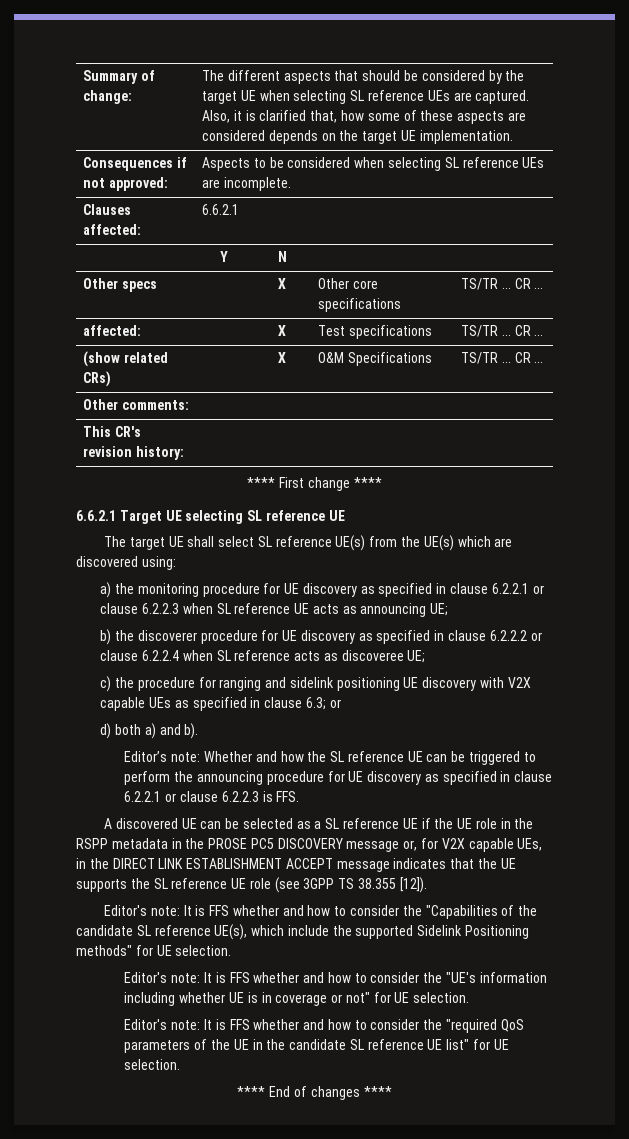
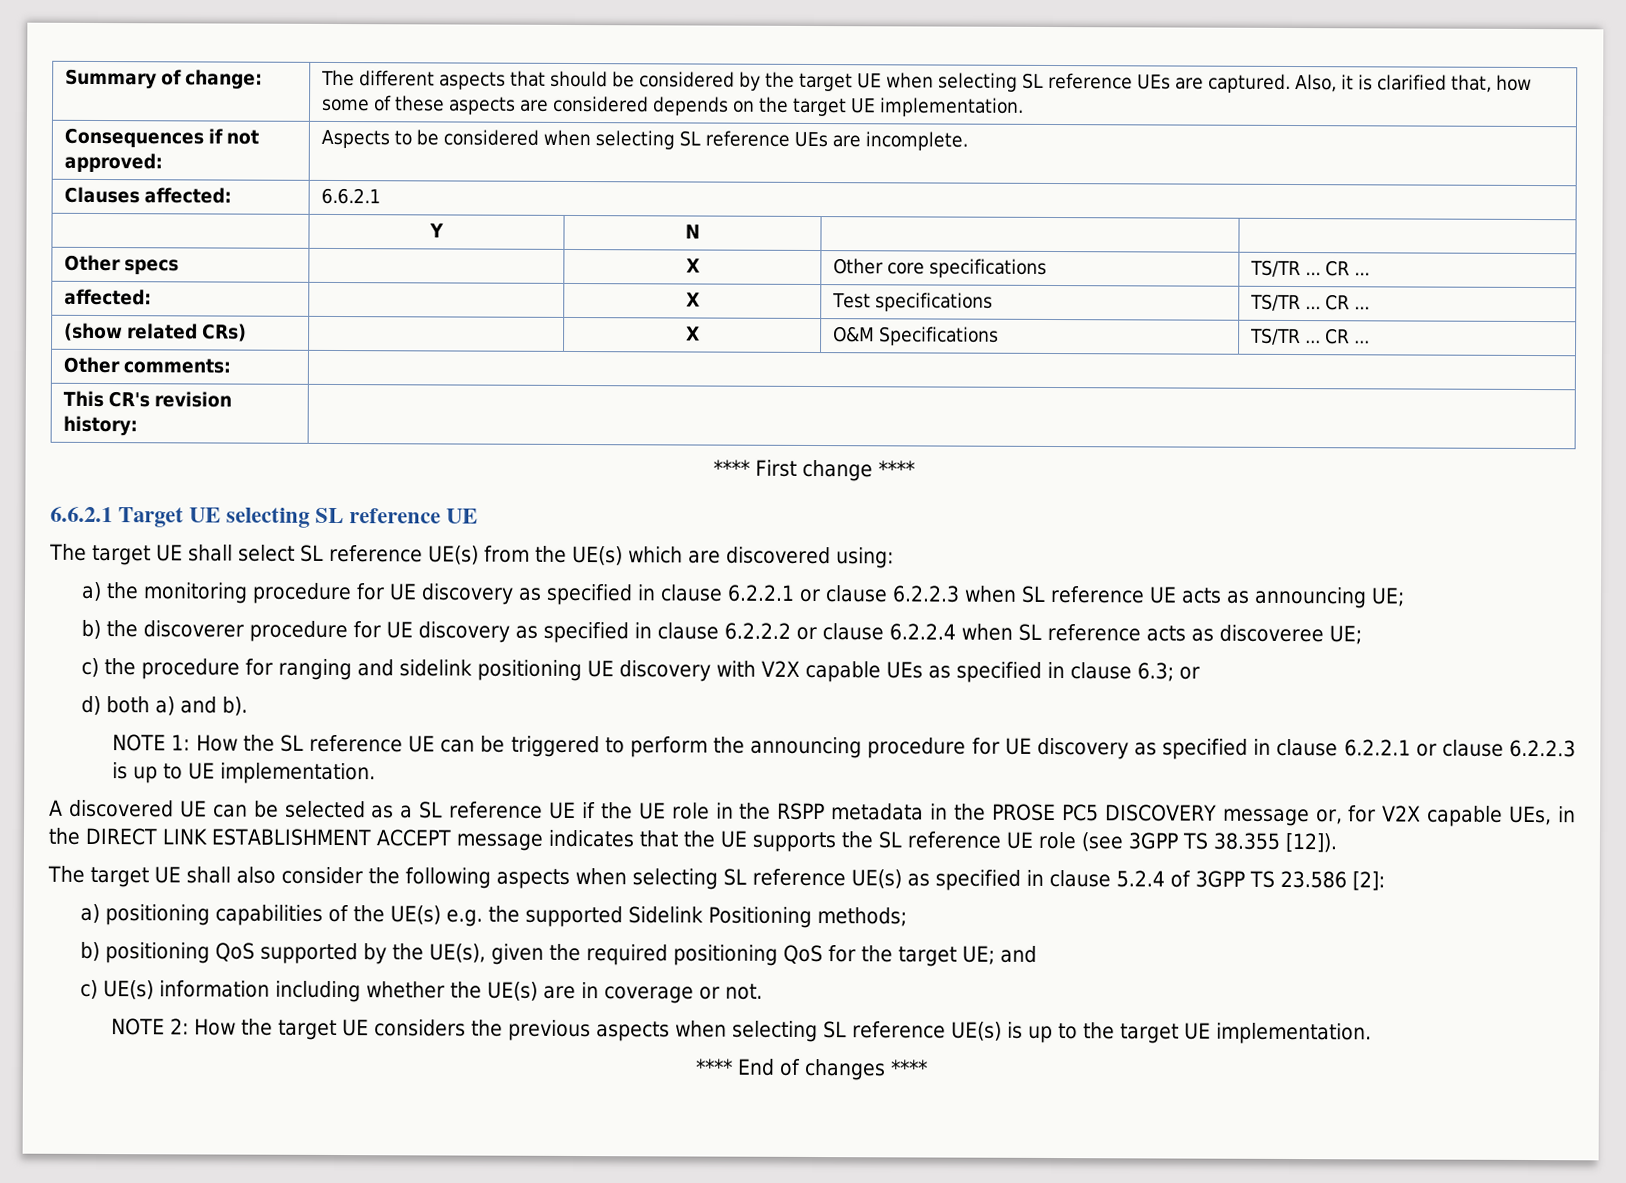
- Editor’s note: Whether and how the SL reference UE can be triggered to perform the announcing procedure for UE discovery as specified in clause 6.2.2.1 or clause 6.2.2.3 is FFS.
+ NOTE 1: How the SL reference UE can be triggered to perform the announcing procedure for UE discovery as specified in clause 6.2.2.1 or clause 6.2.2.3 is up to UE implementation.
- Editor's note: It is FFS whether and how to consider the "Capabilities of the candidate SL reference UE(s), which include the supported Sidelink Positioning methods" for UE selection.
- Editor's note: It is FFS whether and how to consider the "UE's information including whether UE is in coverage or not" for UE selection.
- Editor's note: It is FFS whether and how to consider the "required QoS parameters of the UE in the candidate SL reference UE list" for UE selection.
+ The target UE shall also consider the following aspects when selecting SL reference UE(s) as specified in clause 5.2.4 of 3GPP TS 23.586 [2]:
+ a) positioning capabilities of the UE(s) e.g. the supported Sidelink Positioning methods;
+ b) positioning QoS supported by the UE(s), given the required positioning QoS for the target UE; and
+ c) UE(s) information including whether the UE(s) are in coverage or not.
+ NOTE 2: How the target UE considers the previous aspects when selecting SL reference UE(s) is up to the target UE implementation.

